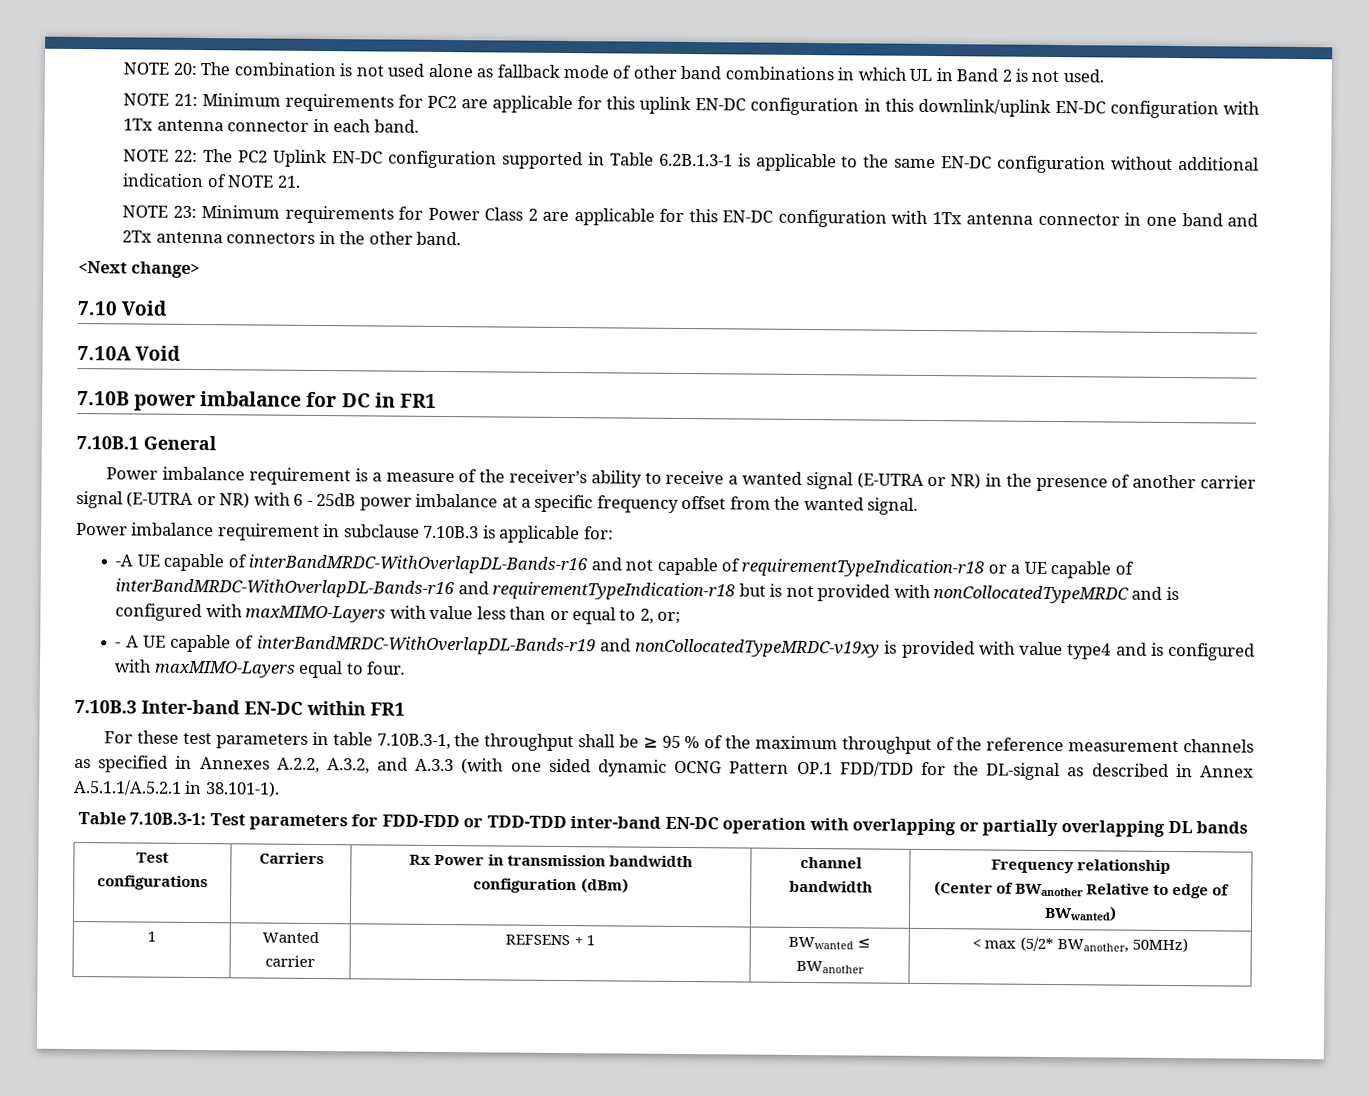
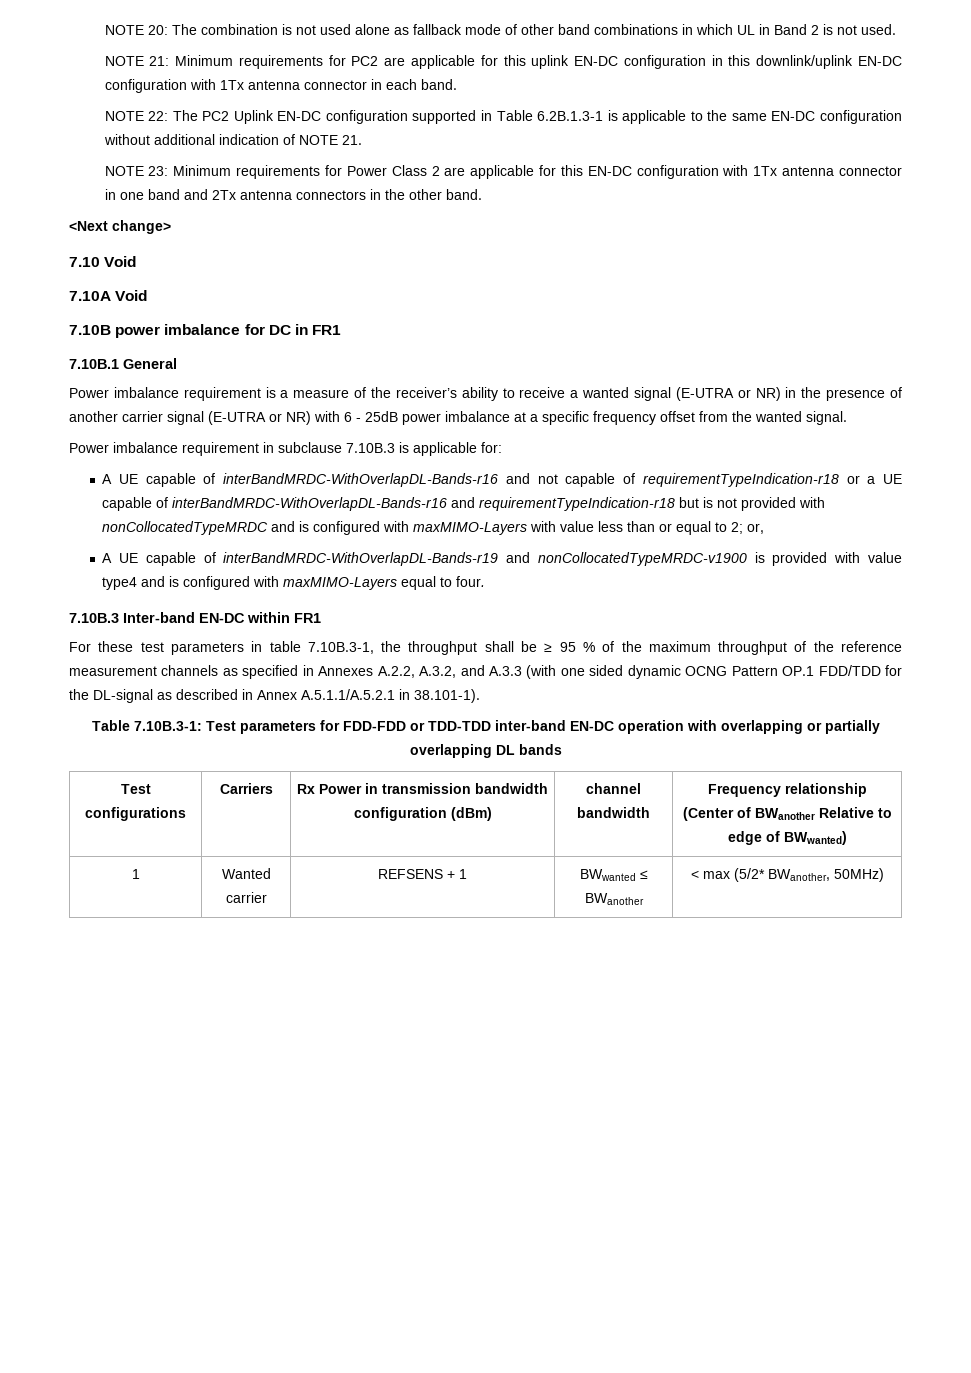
- -A UE capable of interBandMRDC-WithOverlapDL-Bands-r16 and not capable of requirementTypeIndication-r18 or a UE capable of interBandMRDC-WithOverlapDL-Bands-r16 and requirementTypeIndication-r18 but is not provided with nonCollocatedTypeMRDC and is configured with maxMIMO-Layers with value less than or equal to 2, or;
- - A UE capable of interBandMRDC-WithOverlapDL-Bands-r19 and nonCollocatedTypeMRDC-v19xy is provided with value type4 and is configured with maxMIMO-Layers equal to four.
+ A UE capable of interBandMRDC-WithOverlapDL-Bands-r16 and not capable of requirementTypeIndication-r18 or a UE capable of interBandMRDC-WithOverlapDL-Bands-r16 and requirementTypeIndication-r18 but is not provided with nonCollocatedTypeMRDC and is configured with maxMIMO-Layers with value less than or equal to 2; or,
+ A UE capable of interBandMRDC-WithOverlapDL-Bands-r19 and nonCollocatedTypeMRDC-v1900 is provided with value type4 and is configured with maxMIMO-Layers equal to four.

